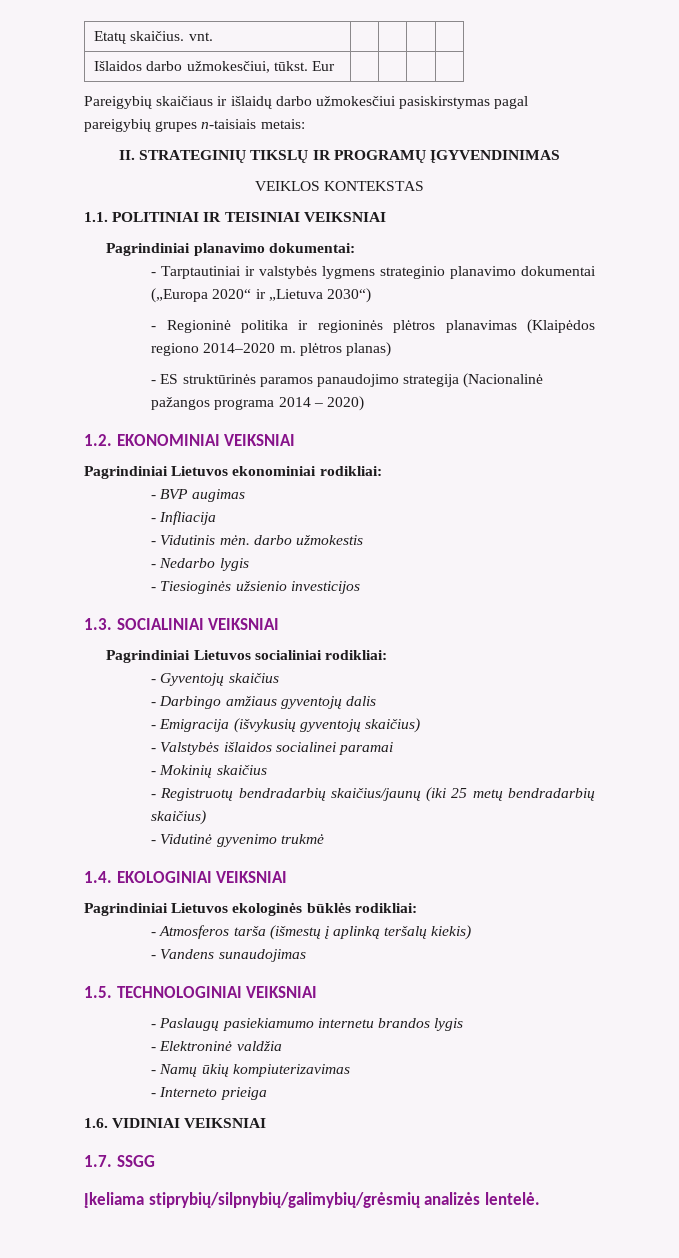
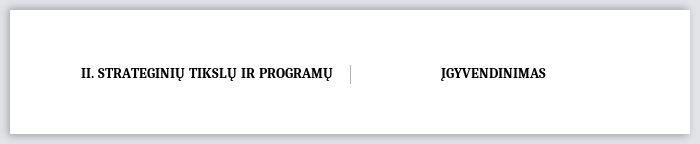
- Etatų skaičius. vnt. | | | |
- Išlaidos darbo užmokesčiui, tūkst. Eur | | | |
- Pareigybių skaičiaus ir išlaidų darbo užmokesčiui pasiskirstymas pagal pareigybių grupes n-taisiais metais:
- VEIKLOS KONTEKSTAS
- 1.1. POLITINIAI IR TEISINIAI VEIKSNIAI
- Pagrindiniai planavimo dokumentai:
- - Tarptautiniai ir valstybės lygmens strateginio planavimo dokumentai („Europa 2020“ ir „Lietuva 2030“)
- - Regioninė politika ir regioninės plėtros planavimas (Klaipėdos regiono 2014–2020 m. plėtros planas)
- - ES struktūrinės paramos panaudojimo strategija (Nacionalinė pažangos programa 2014 – 2020)
- 1.2. EKONOMINIAI VEIKSNIAI
- Pagrindiniai Lietuvos ekonominiai rodikliai:
- - BVP augimas
- - Infliacija
- - Vidutinis mėn. darbo užmokestis
- - Nedarbo lygis
- - Tiesioginės užsienio investicijos
- 1.3. SOCIALINIAI VEIKSNIAI
- Pagrindiniai Lietuvos socialiniai rodikliai:
- - Gyventojų skaičius
- - Darbingo amžiaus gyventojų dalis
- - Emigracija (išvykusių gyventojų skaičius)
- - Valstybės išlaidos socialinei paramai
- - Mokinių skaičius
- - Registruotų bendradarbių skaičius/jaunų (iki 25 metų bendradarbių skaičius)
- - Vidutinė gyvenimo trukmė
- 1.4. EKOLOGINIAI VEIKSNIAI
- Pagrindiniai Lietuvos ekologinės būklės rodikliai:
- - Atmosferos tarša (išmestų į aplinką teršalų kiekis)
- - Vandens sunaudojimas
- 1.5. TECHNOLOGINIAI VEIKSNIAI
- - Paslaugų pasiekiamumo internetu brandos lygis
- - Elektroninė valdžia
- - Namų ūkių kompiuterizavimas
- - Interneto prieiga
- 1.6. VIDINIAI VEIKSNIAI
- 1.7. SSGG
- Įkeliama stiprybių/silpnybių/galimybių/grėsmių analizės lentelė.

